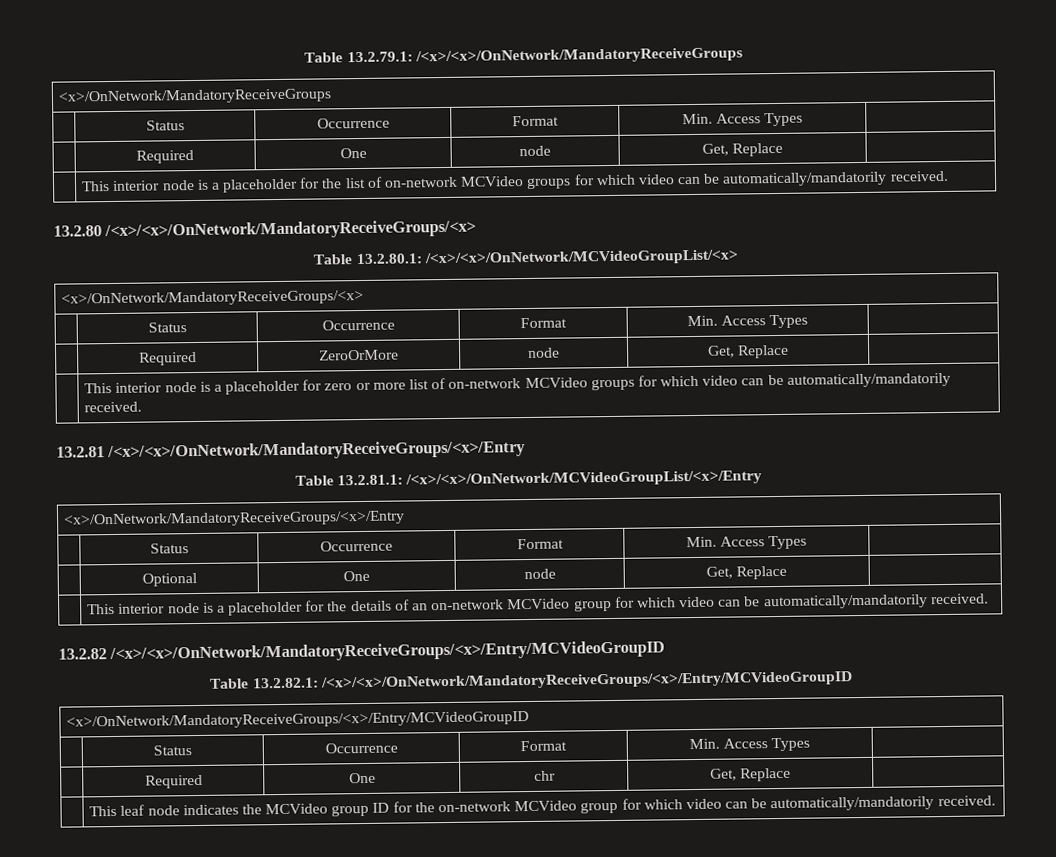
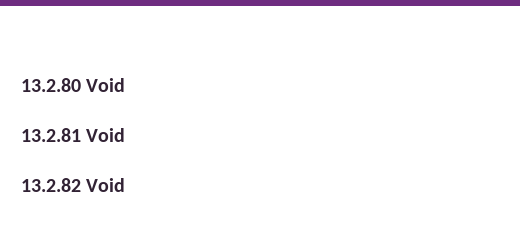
- Table 13.2.79.1: /<x>/<x>/OnNetwork/MandatoryReceiveGroups
- <x>/OnNetwork/MandatoryReceiveGroups
- | Status | Occurrence | Format | Min. Access Types |
- | Required | One | node | Get, Replace |
- | This interior node is a placeholder for the list of on-network MCVideo groups for which video can be automatically/mandatorily received.
- 13.2.80 /<x>/<x>/OnNetwork/MandatoryReceiveGroups/<x>
- Table 13.2.80.1: /<x>/<x>/OnNetwork/MCVideoGroupList/<x>
- <x>/OnNetwork/MandatoryReceiveGroups/<x>
- | Status | Occurrence | Format | Min. Access Types |
- | Required | ZeroOrMore | node | Get, Replace |
- | This interior node is a placeholder for zero or more list of on-network MCVideo groups for which video can be automatically/mandatorily received.
- 13.2.81 /<x>/<x>/OnNetwork/MandatoryReceiveGroups/<x>/Entry
- Table 13.2.81.1: /<x>/<x>/OnNetwork/MCVideoGroupList/<x>/Entry
- <x>/OnNetwork/MandatoryReceiveGroups/<x>/Entry
- | Status | Occurrence | Format | Min. Access Types |
- | Optional | One | node | Get, Replace |
- | This interior node is a placeholder for the details of an on-network MCVideo group for which video can be automatically/mandatorily received.
- 13.2.82 /<x>/<x>/OnNetwork/MandatoryReceiveGroups/<x>/Entry/MCVideoGroupID
- Table 13.2.82.1: /<x>/<x>/OnNetwork/MandatoryReceiveGroups/<x>/Entry/MCVideoGroupID
- <x>/OnNetwork/MandatoryReceiveGroups/<x>/Entry/MCVideoGroupID
- | Status | Occurrence | Format | Min. Access Types |
- | Required | One | chr | Get, Replace |
- | This leaf node indicates the MCVideo group ID for the on-network MCVideo group for which video can be automatically/mandatorily received.
+ 13.2.80 Void
+ 13.2.81 Void
+ 13.2.82 Void

